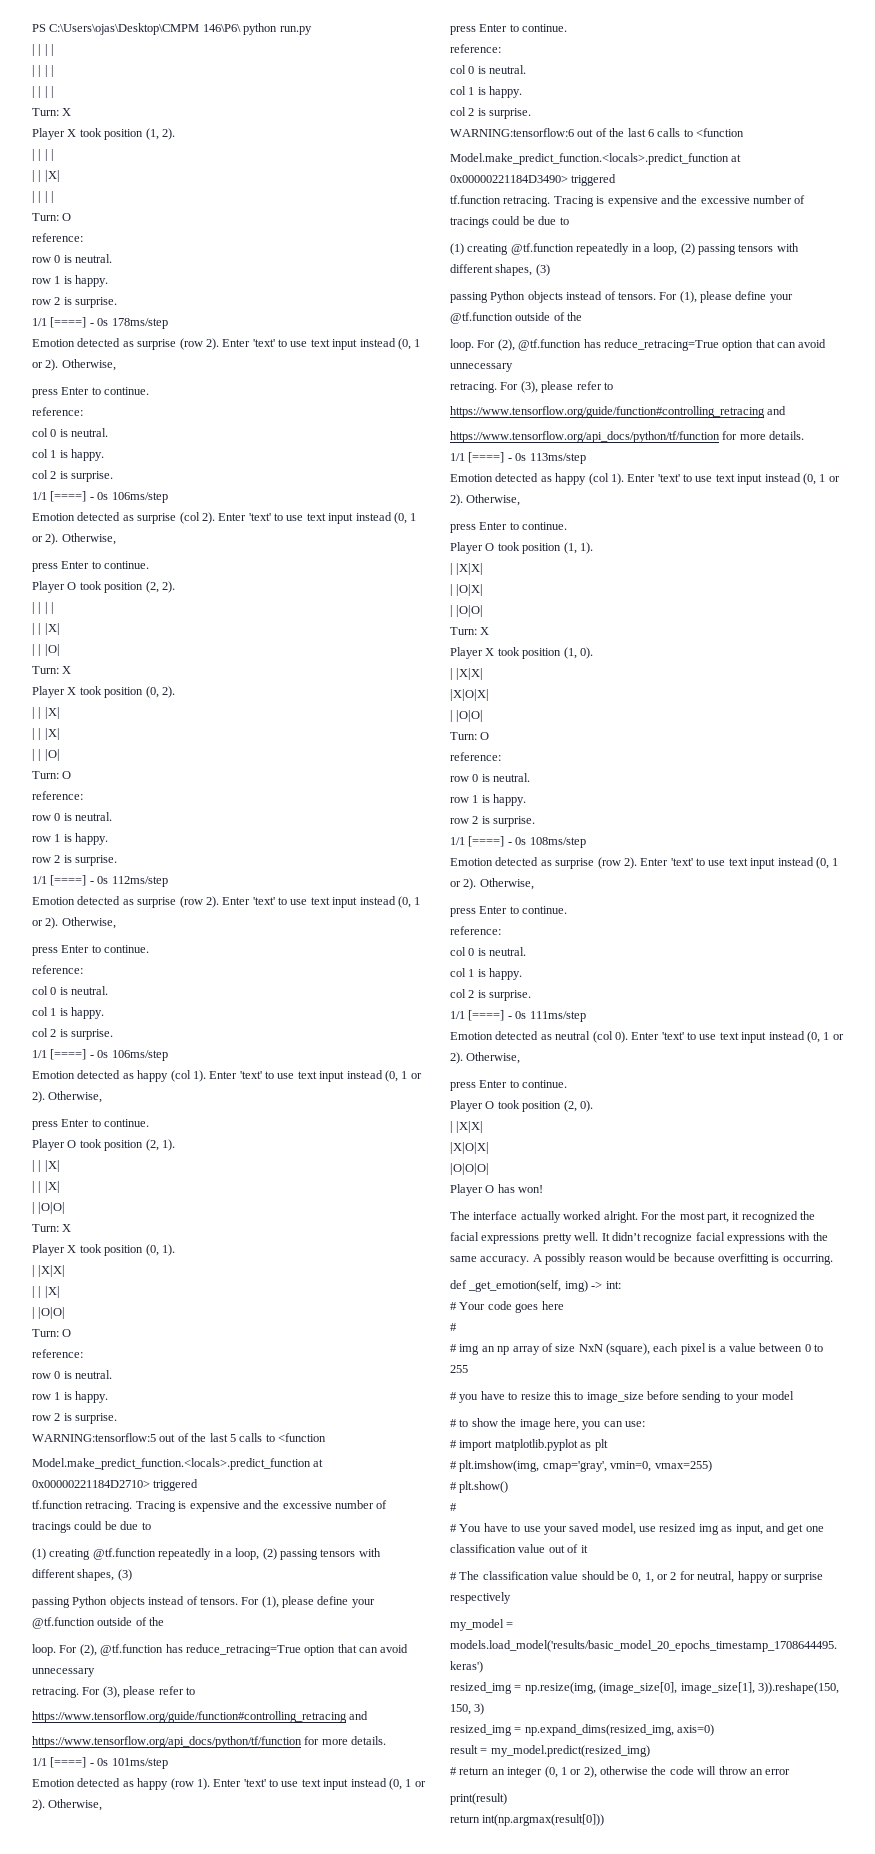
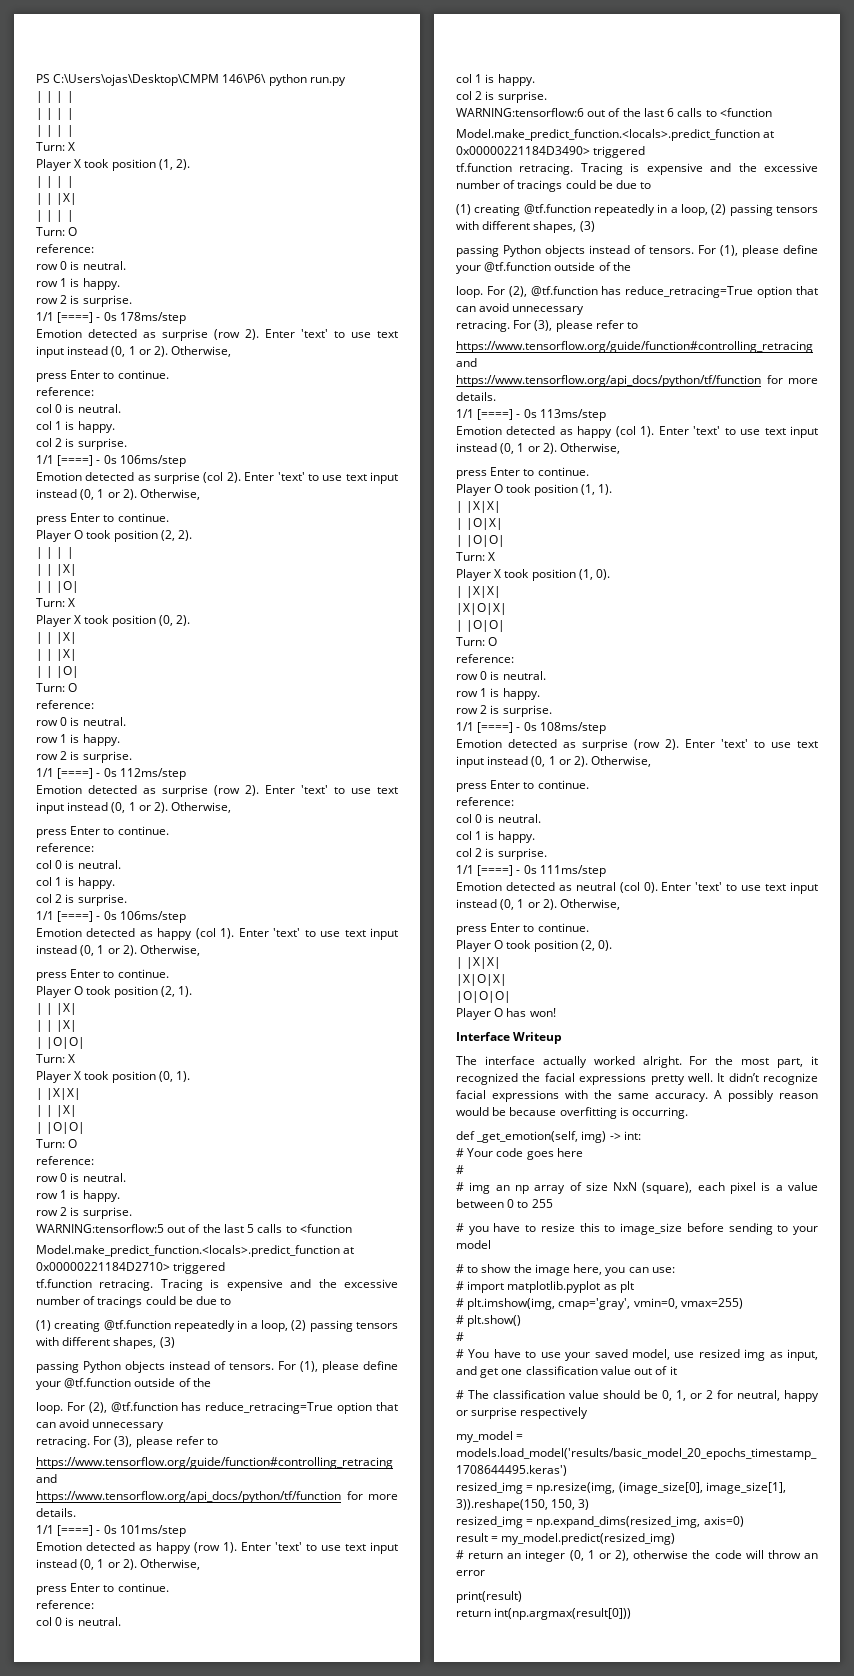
+ Interface Writeup

